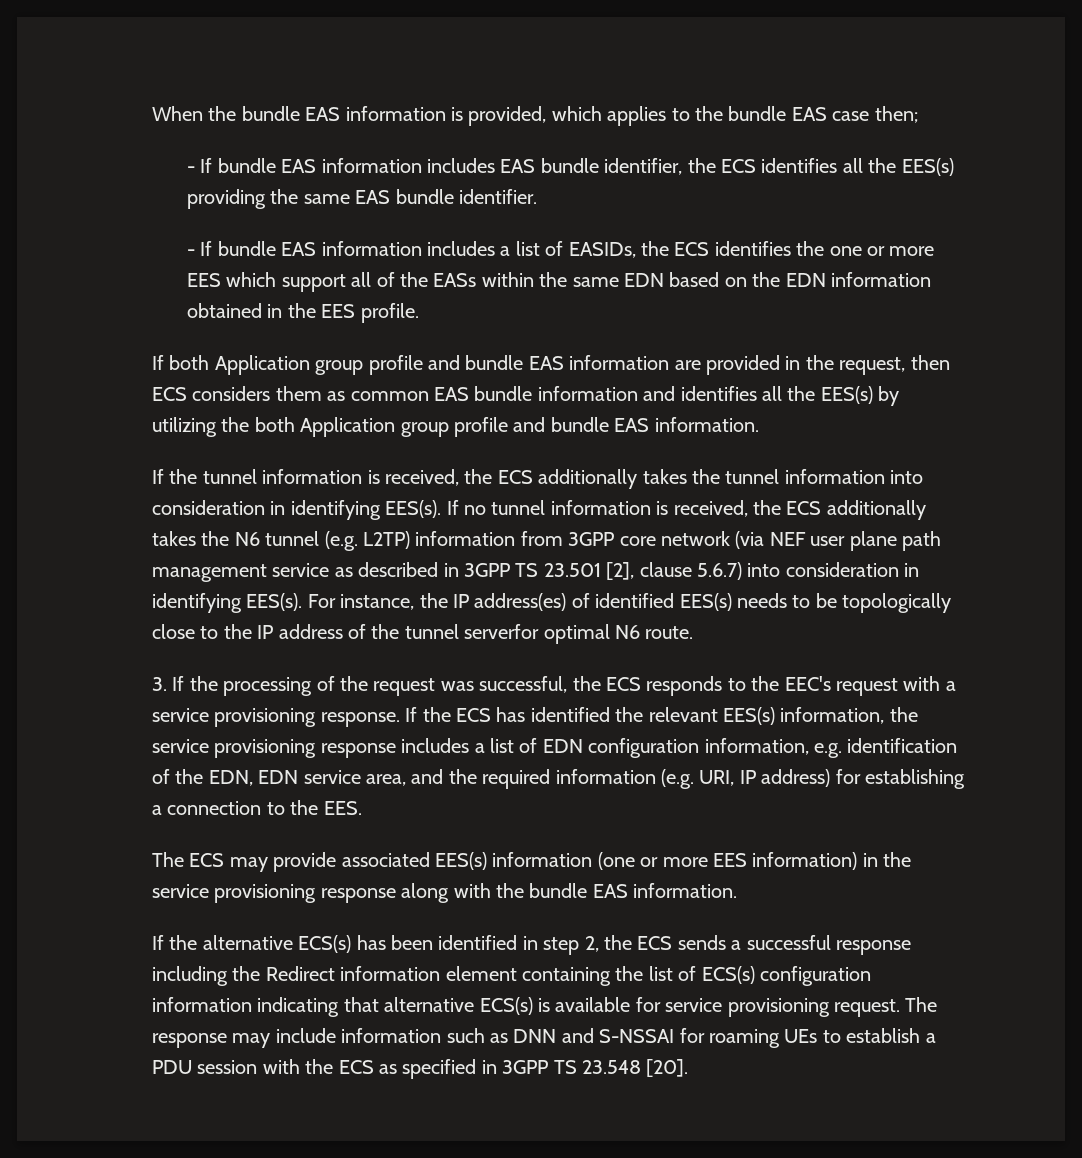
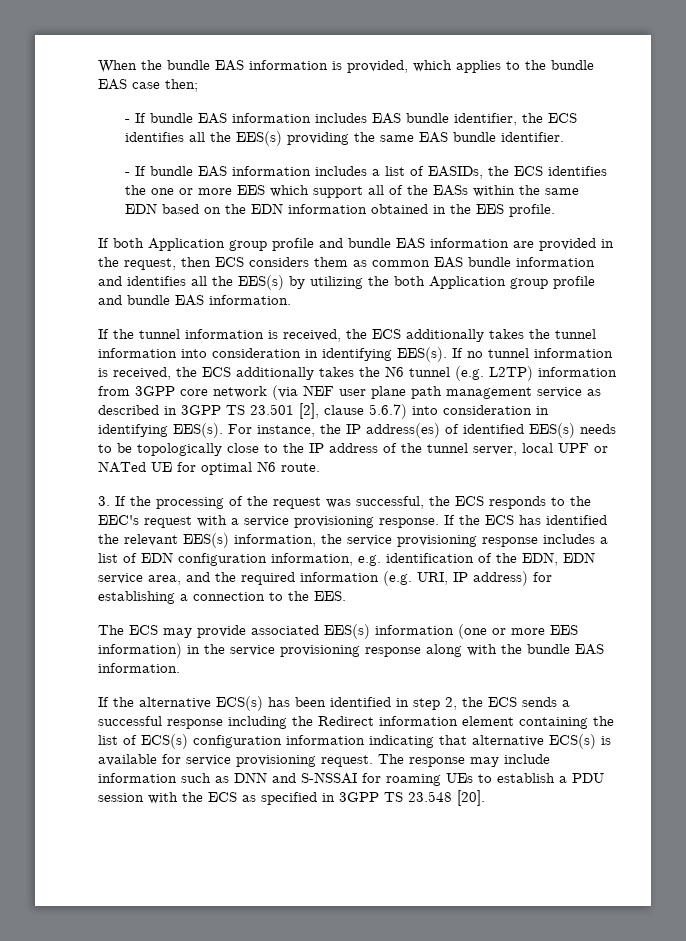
- For instance, the IP address(es) of identified EES(s) needs to be topologically close to the IP address of the tunnel serverfor optimal N6 route.
+ For instance, the IP address(es) of identified EES(s) needs to be topologically close to the IP address of the tunnel server, local UPF or NATed UE for optimal N6 route.

